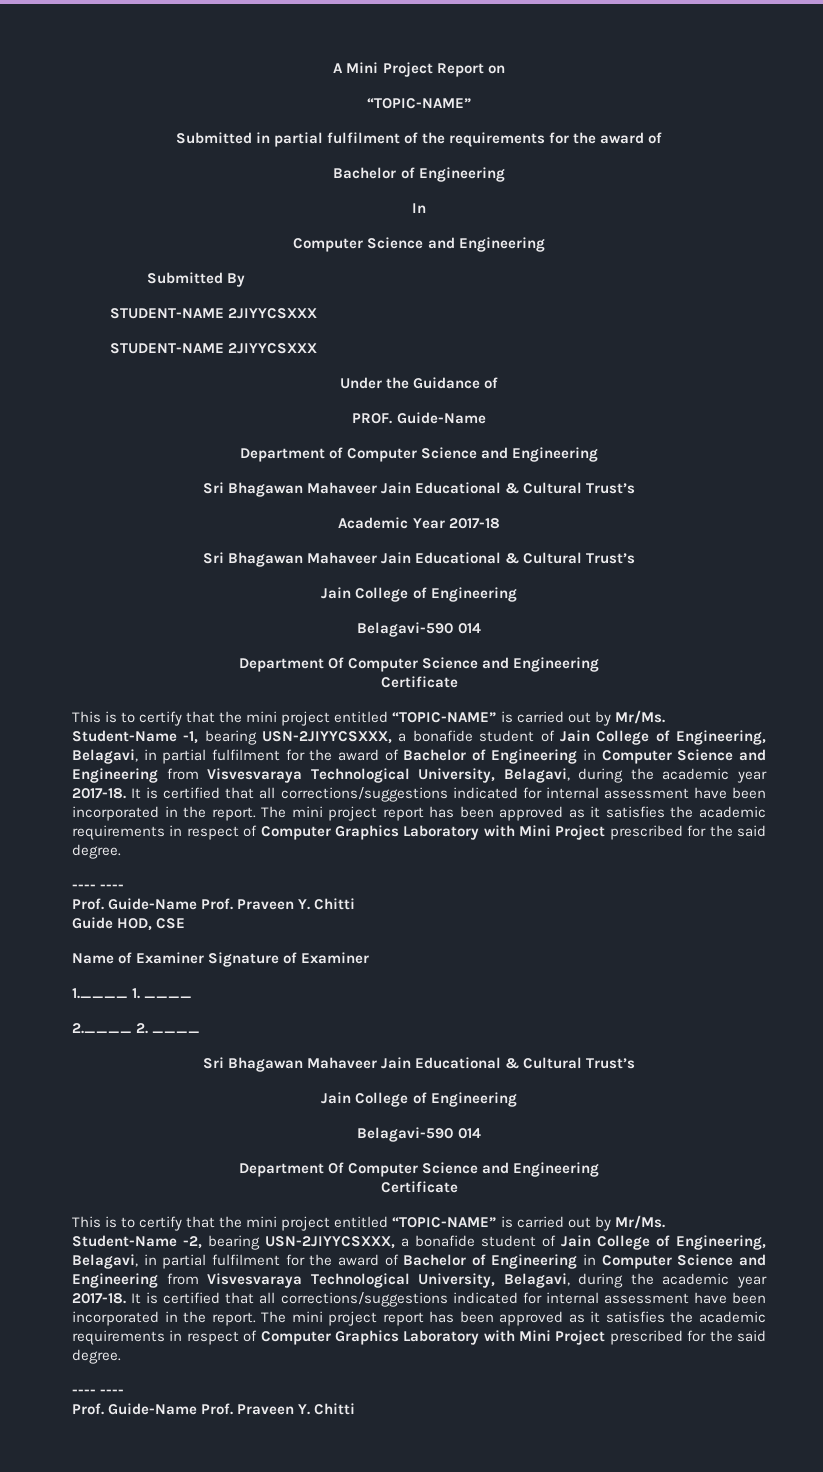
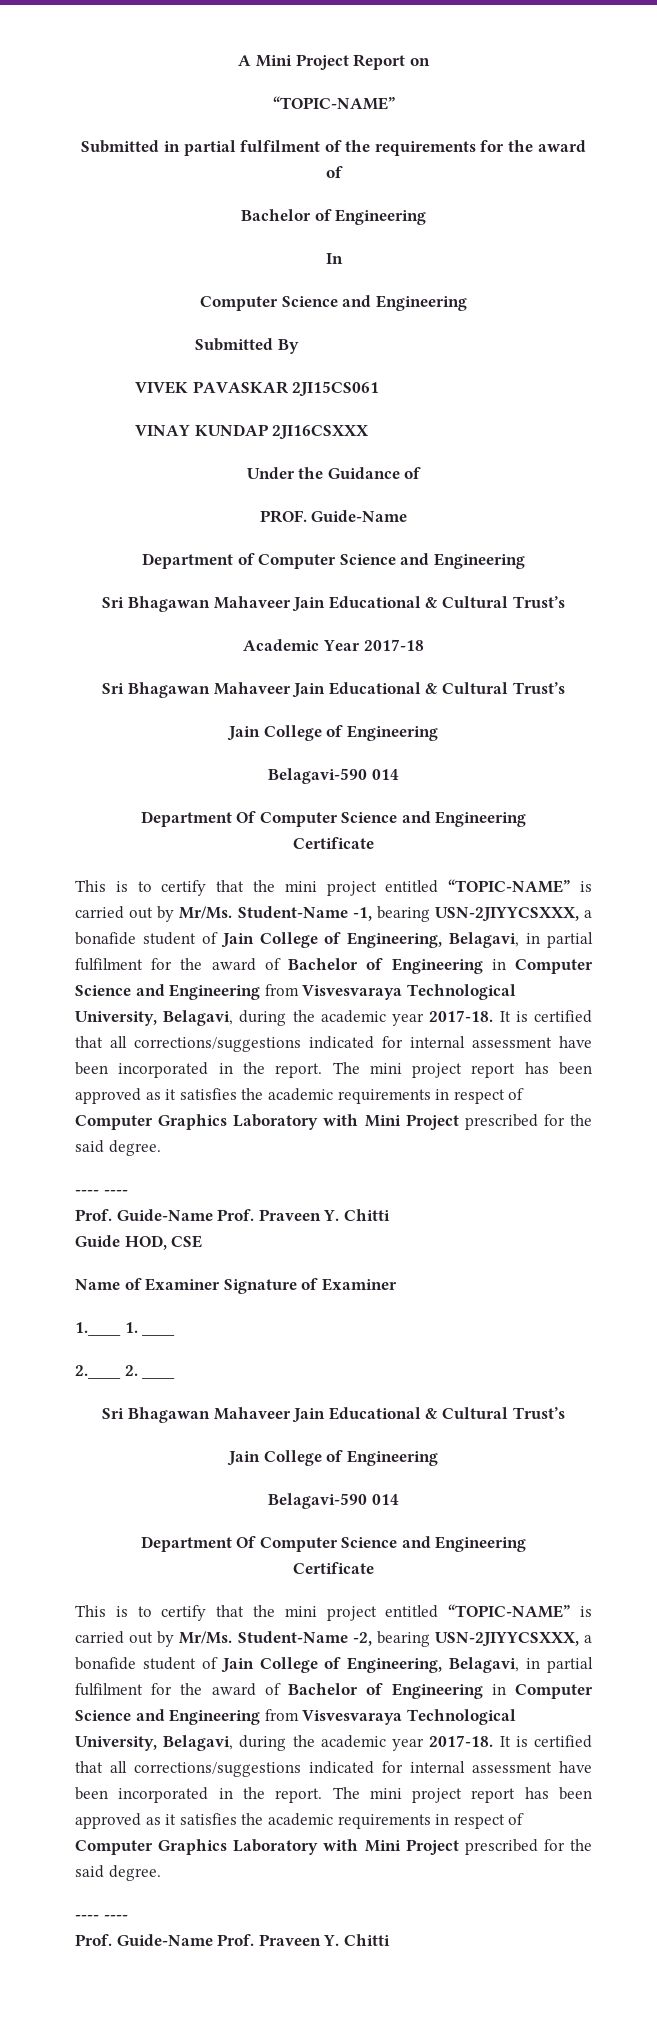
  Submitted By
- STUDENT-NAME 2JIYYCSXXX
- STUDENT-NAME 2JIYYCSXXX
+ VIVEK PAVASKAR 2JI15CS061
+ VINAY KUNDAP 2JI16CSXXX

